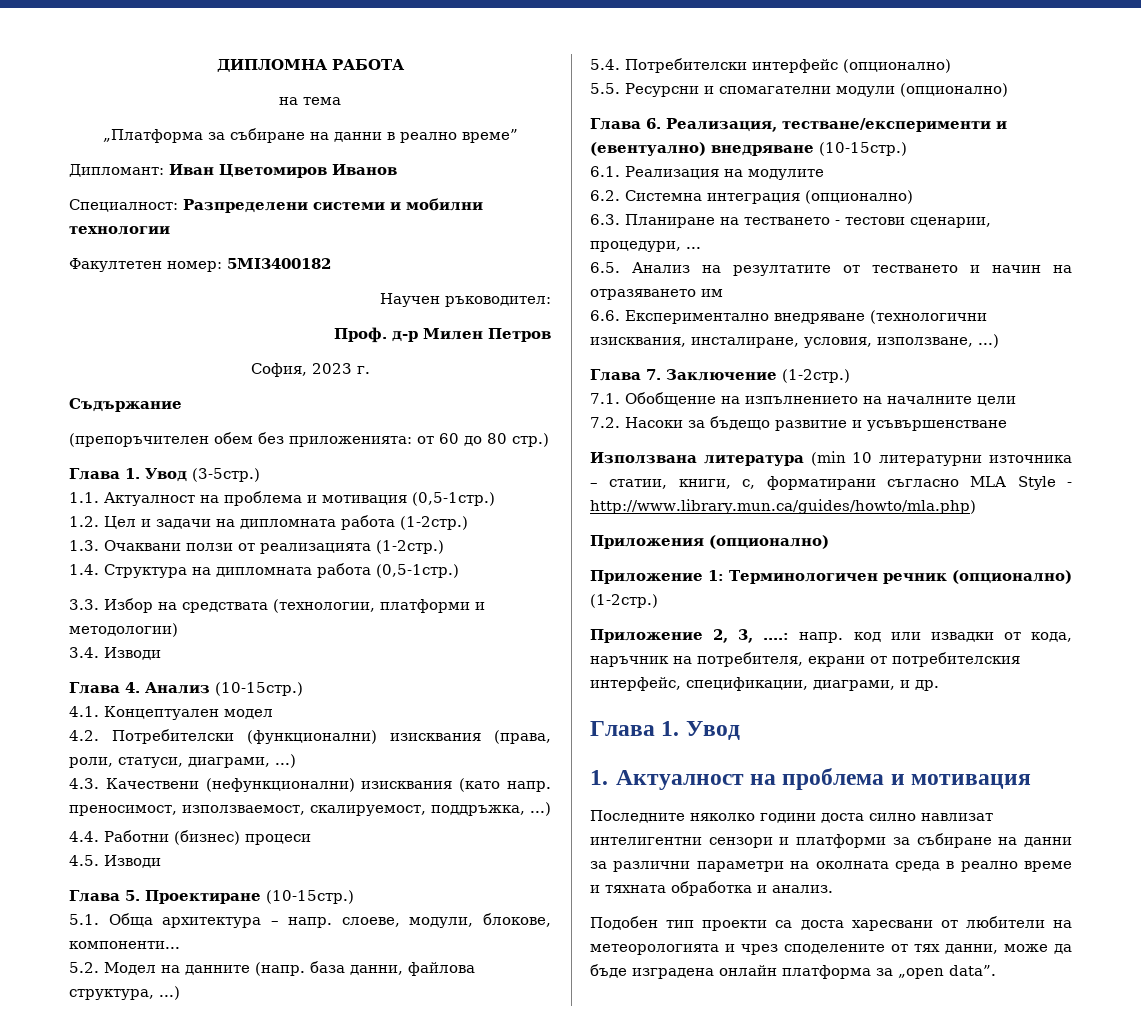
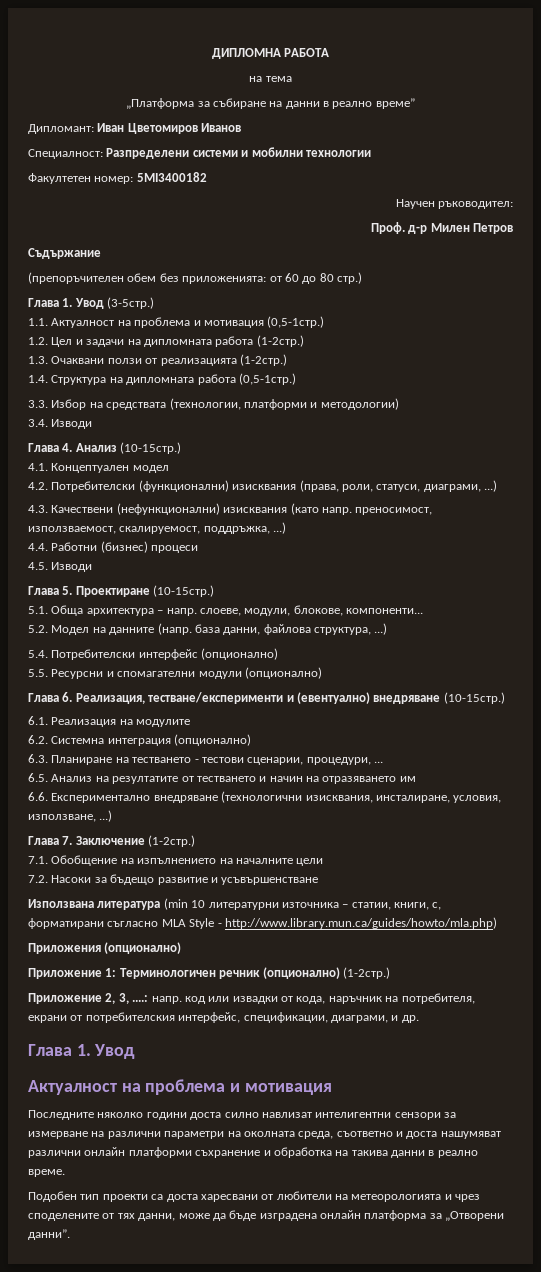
- София, 2023 г.
  Приложение 2, 3, ....: напр. код или извадки от кода, наръчник на потребителя, екрани от потребителския интерфейс, спецификации, диаграми, и др.
  Глава 1. Увод
- 1. Актуалност на проблема и мотивация
+ Актуалност на проблема и мотивация
- Последните няколко години доста силно навлизат интелигентни сензори и платформи за събиране на данни за различни параметри на околната среда в реално време и тяхната обработка и анализ.
+ Последните няколко години доста силно навлизат интелигентни сензори за измерване на различни параметри на околната среда, съответно и доста нашумяват различни онлайн платформи съхранение и обработка на такива данни в реално време.
- Подобен тип проекти са доста харесвани от любители на метеорологията и чрез споделените от тях данни, може да бъде изградена онлайн платформа за „open data”.
+ Подобен тип проекти са доста харесвани от любители на метеорологията и чрез споделените от тях данни, може да бъде изградена онлайн платформа за „Отворени данни”.

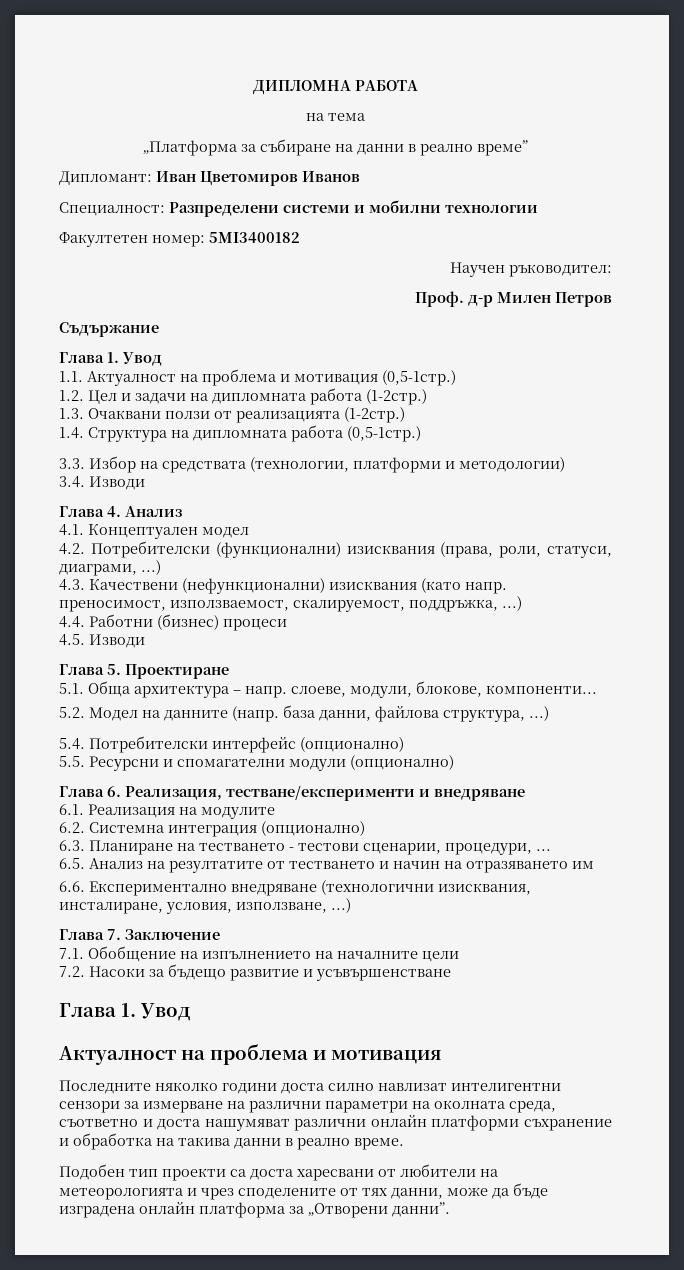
  Съдържание
- (препоръчителен обем без приложенията: от 60 до 80 стр.)
- Глава 1. Увод (3-5стр.)
+ Глава 1. Увод
- Глава 4. Анализ (10-15стр.)
+ Глава 4. Анализ
- Глава 5. Проектиране (10-15стр.)
+ Глава 5. Проектиране
- Глава 6. Реализация, тестване/експерименти и (евентуално) внедряване (10-15стр.)
+ Глава 6. Реализация, тестване/експерименти и внедряване
- Глава 7. Заключение (1-2стр.)
+ Глава 7. Заключение
- Използвана литература (min 10 литературни източника – статии, книги, с, форматирани съгласно MLA Style - http://www.library.mun.ca/guides/howto/mla.php)
- Приложения (опционално)
- Приложение 1: Терминологичен речник (опционално) (1-2стр.)
- Приложение 2, 3, ....: напр. код или извадки от кода, наръчник на потребителя, екрани от потребителския интерфейс, спецификации, диаграми, и др.

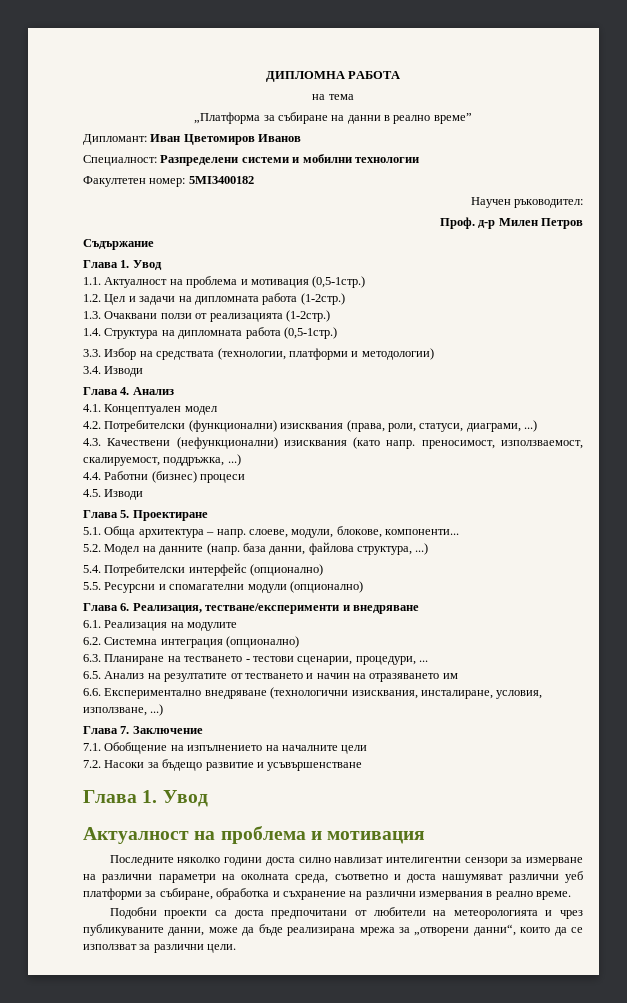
- Последните няколко години доста силно навлизат интелигентни сензори за измерване на различни параметри на околната среда, съответно и доста нашумяват различни онлайн платформи съхранение и обработка на такива данни в реално време.
+ Последните няколко години доста силно навлизат интелигентни сензори за измерване на различни параметри на околната среда, съответно и доста нашумяват различни уеб платформи за събиране, обработка и съхранение на различни измервания в реално време.
- Подобен тип проекти са доста харесвани от любители на метеорологията и чрез споделените от тях данни, може да бъде изградена онлайн платформа за „Отворени данни”.
+ Подобни проекти са доста предпочитани от любители на метеорологията и чрез публикуваните данни, може да бъде реализирана мрежа за „отворени данни“, които да се използват за различни цели.

